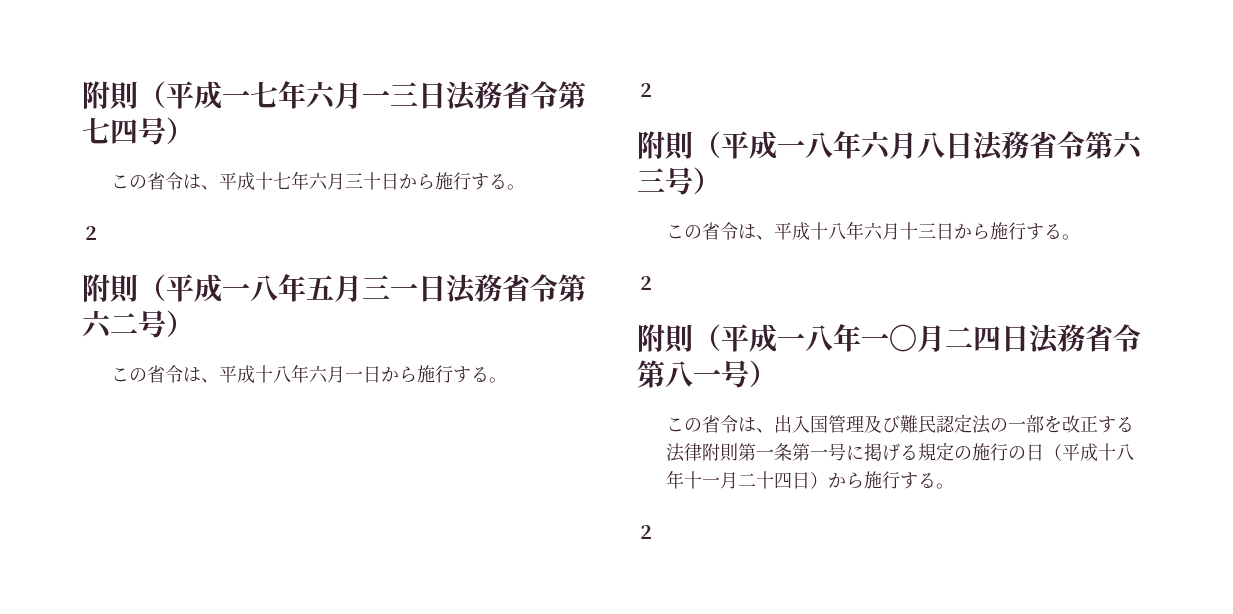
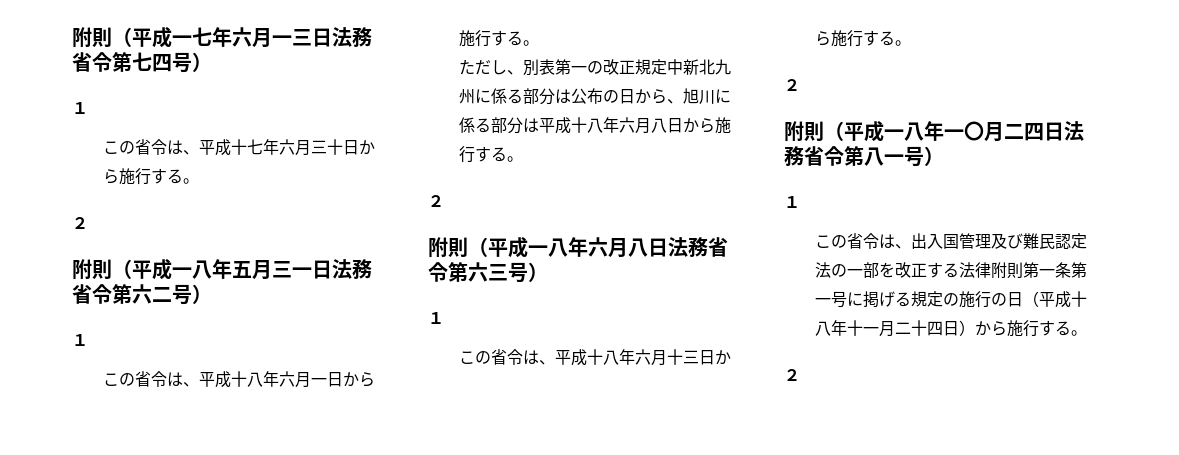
  附則（平成一七年六月一三日法務省令第七四号）
+ １
  附則（平成一八年五月三一日法務省令第六二号）
+ １
+ ただし、別表第一の改正規定中新北九州に係る部分は公布の日から、旭川に係る部分は平成十八年六月八日から施行する。
  附則（平成一八年六月八日法務省令第六三号）
+ １
  附則（平成一八年一〇月二四日法務省令第八一号）
+ １

